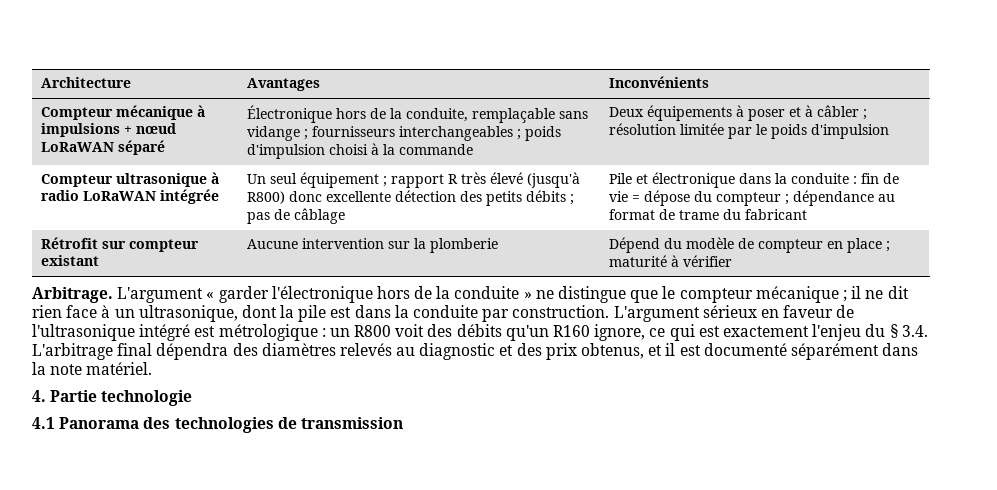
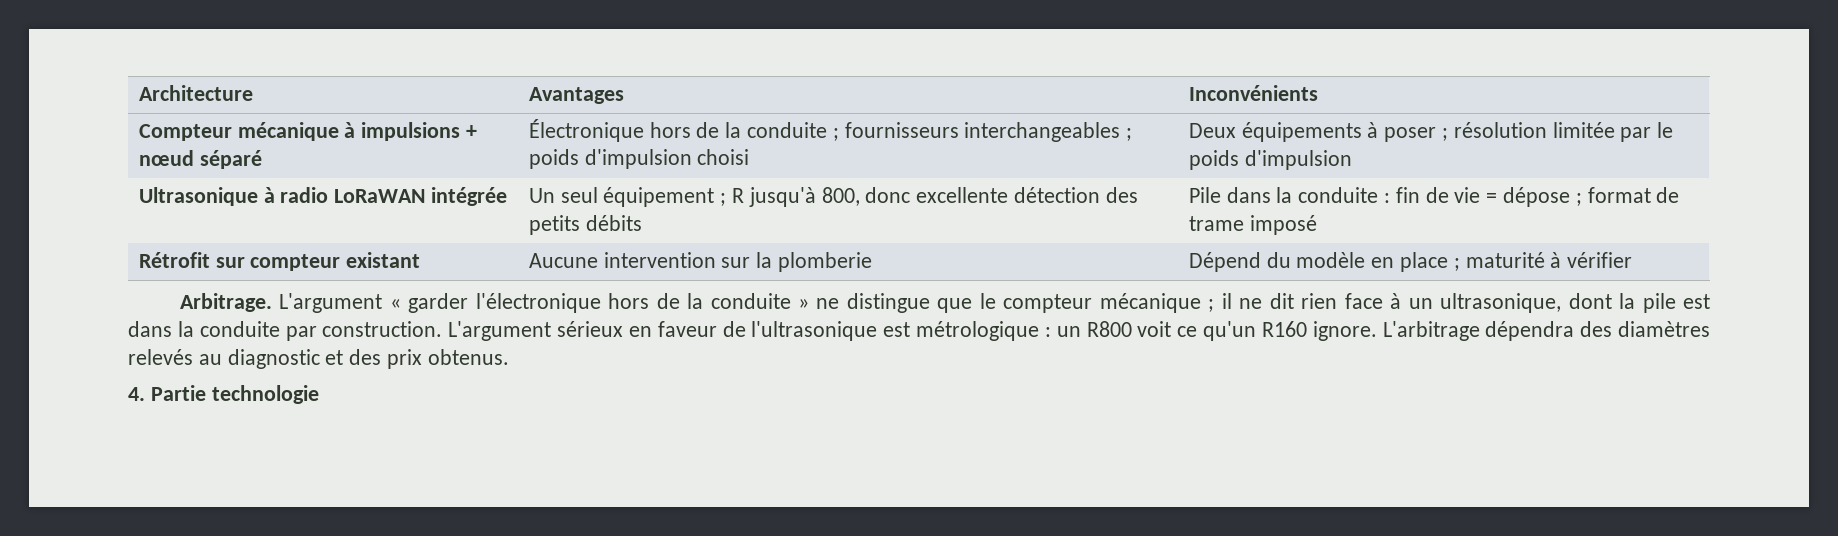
- Compteur mécanique à impulsions + nœud LoRaWAN séparé | Électronique hors de la conduite, remplaçable sans vidange ; fournisseurs interchangeables ; poids d'impulsion choisi à la commande | Deux équipements à poser et à câbler ; résolution limitée par le poids d'impulsion
+ Compteur mécanique à impulsions + nœud séparé | Électronique hors de la conduite ; fournisseurs interchangeables ; poids d'impulsion choisi | Deux équipements à poser ; résolution limitée par le poids d'impulsion
- Compteur ultrasonique à radio LoRaWAN intégrée
+ Ultrasonique à radio LoRaWAN intégrée
- Un seul équipement ; rapport R très élevé (jusqu'à R800) donc excellente détection des petits débits ; pas de câblage
+ Un seul équipement ; R jusqu'à 800, donc excellente détection des petits débits
- Pile et électronique dans la conduite : fin de vie = dépose du compteur ; dépendance au format de trame du fabricant
+ Pile dans la conduite : fin de vie = dépose ; format de trame imposé
- Rétrofit sur compteur existant | Aucune intervention sur la plomberie | Dépend du modèle de compteur en place ; maturité à vérifier
+ Rétrofit sur compteur existant | Aucune intervention sur la plomberie | Dépend du modèle en place ; maturité à vérifier
- L'argument sérieux en faveur de l'ultrasonique intégré est métrologique : un R800 voit des débits qu'un R160 ignore, ce qui est exactement l'enjeu du § 3.4. L'arbitrage final dépendra des diamètres relevés au diagnostic et des prix obtenus, et il est documenté séparément dans la note matériel.
+ L'argument sérieux en faveur de l'ultrasonique est métrologique : un R800 voit ce qu'un R160 ignore. L'arbitrage dépendra des diamètres relevés au diagnostic et des prix obtenus.
  4. Partie technologie
- 4.1 Panorama des technologies de transmission

